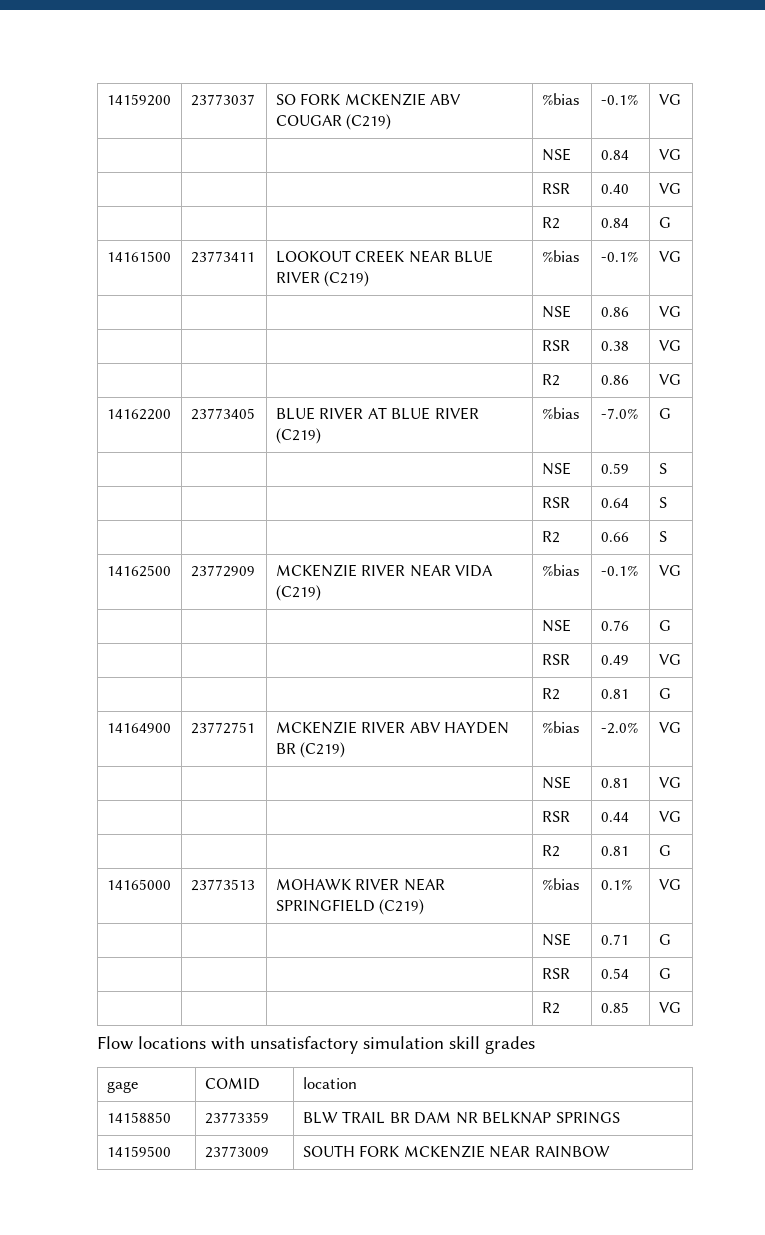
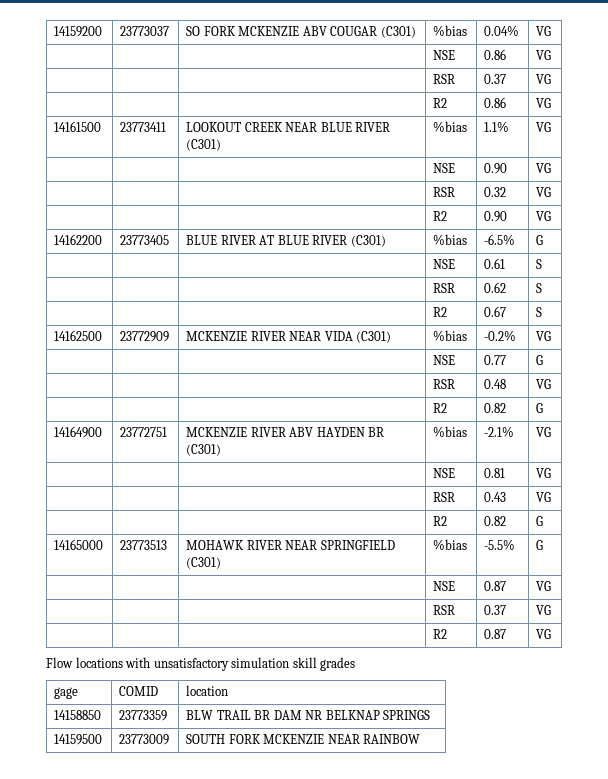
- 14159200 | 23773037 | SO FORK MCKENZIE ABV COUGAR (C219) | %bias | -0.1% | VG
- | | | NSE | 0.84 | VG
- | | | RSR | 0.40 | VG
- | | | R2 | 0.84 | G
- 14161500 | 23773411 | LOOKOUT CREEK NEAR BLUE RIVER (C219) | %bias | -0.1% | VG
+ 14159200 | 23773037 | SO FORK MCKENZIE ABV COUGAR (C301) | %bias | 0.04% | VG
  | | | NSE | 0.86 | VG
- | | | RSR | 0.38 | VG
+ | | | RSR | 0.37 | VG
+ 14161500 | 23773411 | LOOKOUT CREEK NEAR BLUE RIVER (C301) | %bias | 1.1% | VG
+ | | | NSE | 0.90 | VG
+ | | | RSR | 0.32 | VG
+ | | | R2 | 0.90 | VG
- 14162200 | 23773405 | BLUE RIVER AT BLUE RIVER (C219) | %bias | -7.0% | G
- | | | NSE | 0.59 | S
+ 14162200 | 23773405 | BLUE RIVER AT BLUE RIVER (C301) | %bias | -6.5% | G
+ | | | NSE | 0.61 | S
- | | | RSR | 0.64 | S
+ | | | RSR | 0.62 | S
- | | | R2 | 0.66 | S
+ | | | R2 | 0.67 | S
- 14162500 | 23772909 | MCKENZIE RIVER NEAR VIDA (C219) | %bias | -0.1% | VG
- | | | NSE | 0.76 | G
- | | | RSR | 0.49 | VG
- | | | R2 | 0.81 | G
+ 14162500 | 23772909 | MCKENZIE RIVER NEAR VIDA (C301) | %bias | -0.2% | VG
+ | | | NSE | 0.77 | G
+ | | | RSR | 0.48 | VG
+ | | | R2 | 0.82 | G
- 14164900 | 23772751 | MCKENZIE RIVER ABV HAYDEN BR (C219) | %bias | -2.0% | VG
+ 14164900 | 23772751 | MCKENZIE RIVER ABV HAYDEN BR (C301) | %bias | -2.1% | VG
- | | | RSR | 0.44 | VG
- | | | R2 | 0.81 | G
+ | | | RSR | 0.43 | VG
+ | | | R2 | 0.82 | G
- 14165000 | 23773513 | MOHAWK RIVER NEAR SPRINGFIELD (C219) | %bias | 0.1% | VG
- | | | NSE | 0.71 | G
- | | | RSR | 0.54 | G
- | | | R2 | 0.85 | VG
+ 14165000 | 23773513 | MOHAWK RIVER NEAR SPRINGFIELD (C301) | %bias | -5.5% | G
+ | | | NSE | 0.87 | VG
+ | | | RSR | 0.37 | VG
+ | | | R2 | 0.87 | VG

